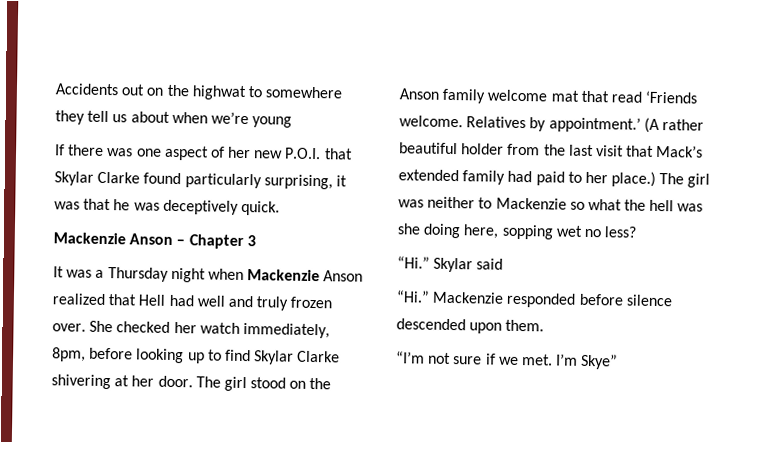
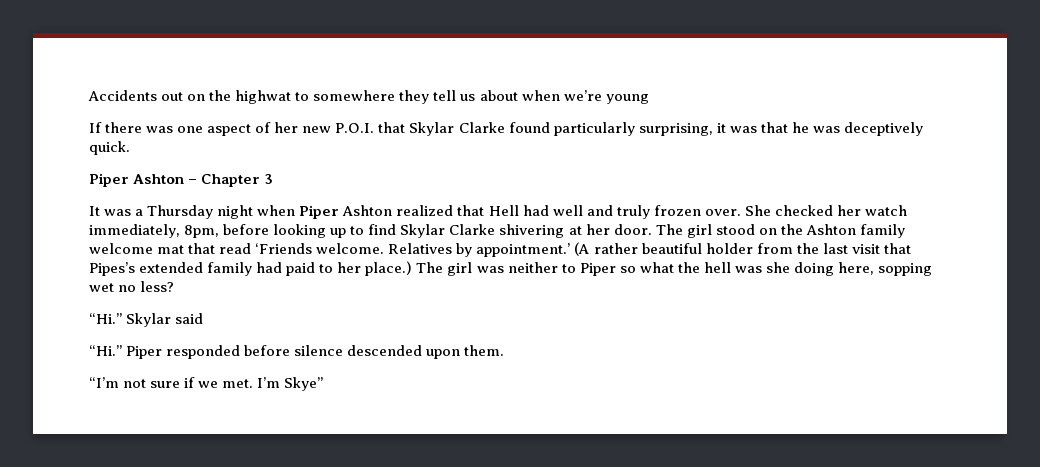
- Mackenzie Anson – Chapter 3
+ Piper Ashton – Chapter 3
- It was a Thursday night when Mackenzie Anson realized that Hell had well and truly frozen over.
+ It was a Thursday night when Piper Ashton realized that Hell had well and truly frozen over.
- The girl stood on the Anson family welcome mat that read ‘Friends welcome.
+ The girl stood on the Ashton family welcome mat that read ‘Friends welcome.
- (A rather beautiful holder from the last visit that Mack’s extended family had paid to her place.)
+ (A rather beautiful holder from the last visit that Pipes’s extended family had paid to her place.)
- The girl was neither to Mackenzie so what the hell was she doing here, sopping wet no less?
+ The girl was neither to Piper so what the hell was she doing here, sopping wet no less?
- “Hi.” Mackenzie responded before silence descended upon them.
+ “Hi.” Piper responded before silence descended upon them.

